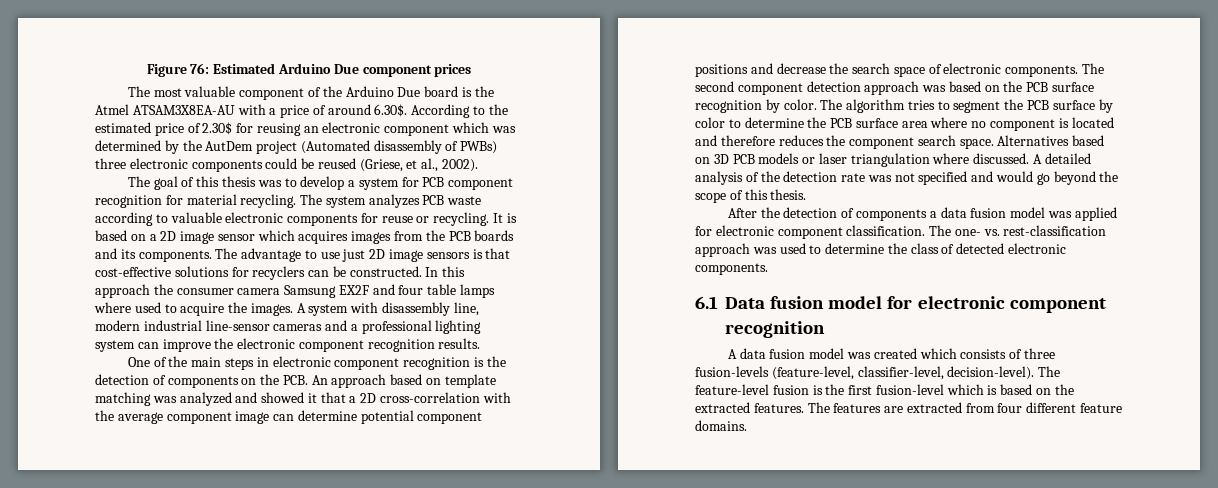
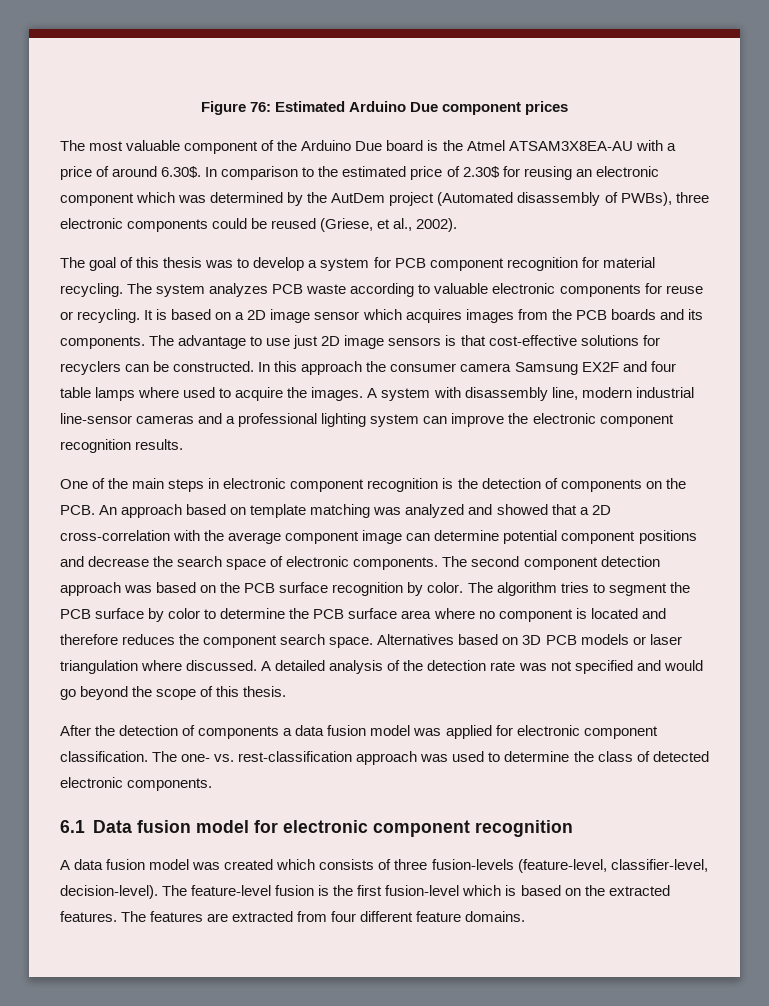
- The most valuable component of the Arduino Due board is the Atmel ATSAM3X8EA-AU with a price of around 6.30$. According to the estimated price of 2.30$ for reusing an electronic component which was determined by the AutDem project (Automated disassembly of PWBs) three electronic components could be reused (Griese, et al., 2002).
+ The most valuable component of the Arduino Due board is the Atmel ATSAM3X8EA-AU with a price of around 6.30$. In comparison to the estimated price of 2.30$ for reusing an electronic component which was determined by the AutDem project (Automated disassembly of PWBs), three electronic components could be reused (Griese, et al., 2002).
- One of the main steps in electronic component recognition is the detection of components on the PCB. An approach based on template matching was analyzed and showed it that a 2D cross-correlation with the average component image can determine potential component positions and decrease the search space of electronic components.
+ One of the main steps in electronic component recognition is the detection of components on the PCB. An approach based on template matching was analyzed and showed that a 2D cross-correlation with the average component image can determine potential component positions and decrease the search space of electronic components.

